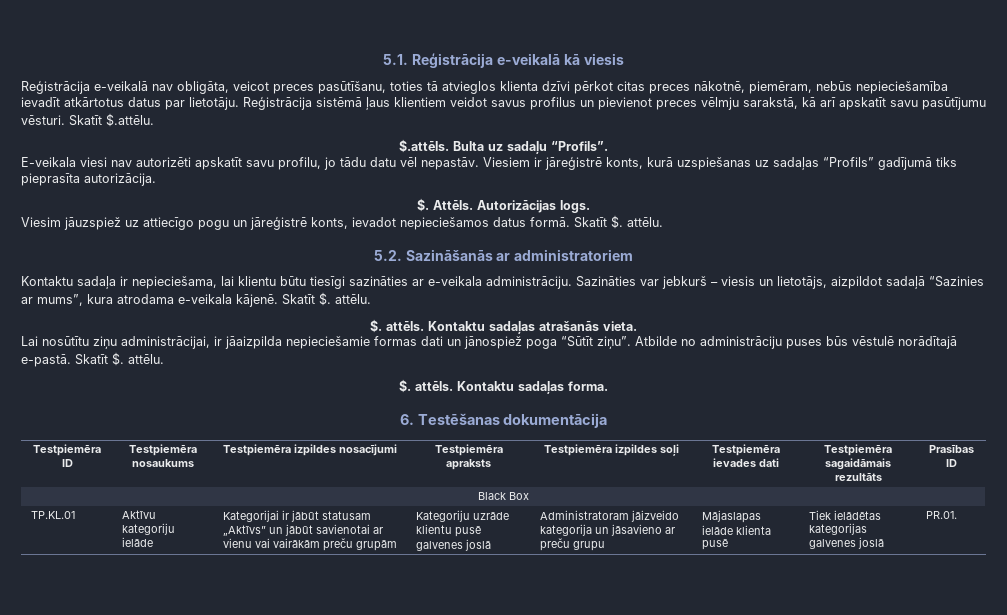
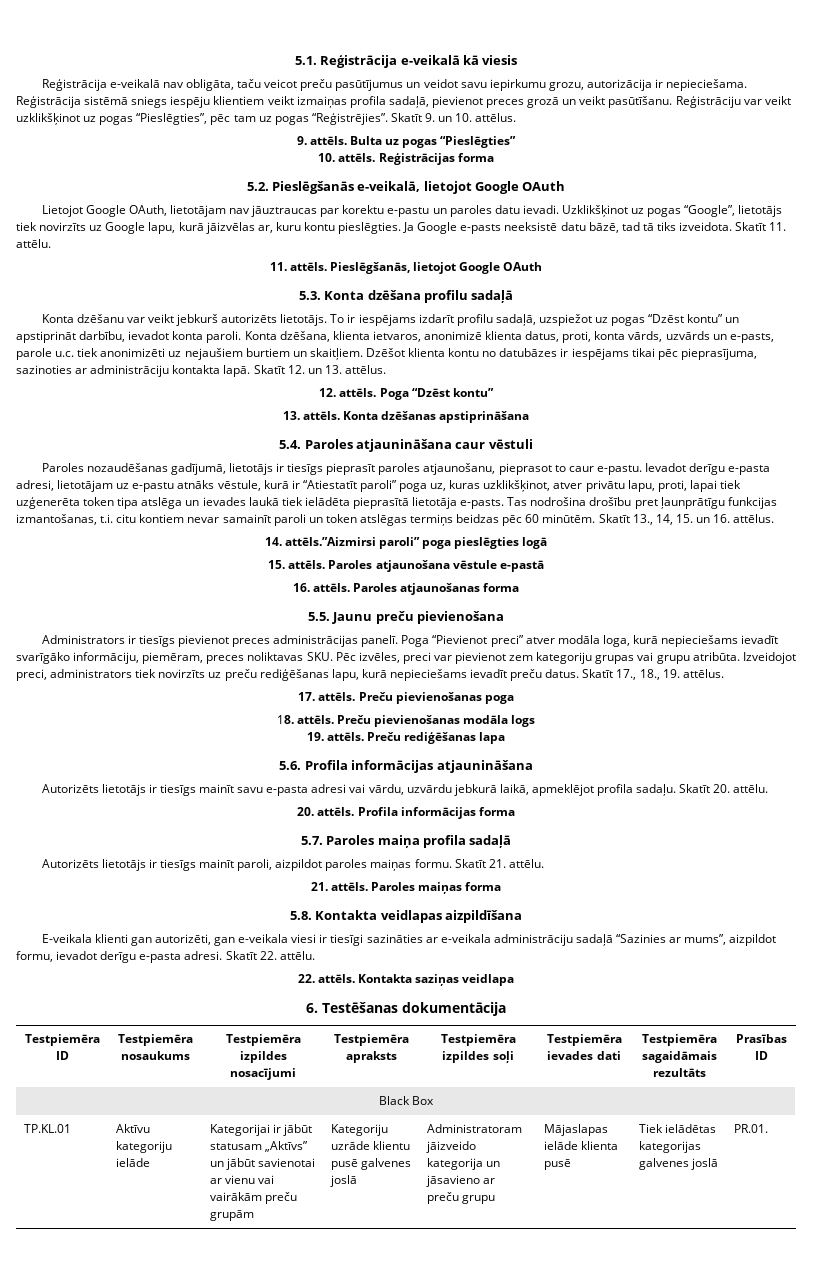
- Reģistrācija e-veikalā nav obligāta, veicot preces pasūtīšanu, toties tā atvieglos klienta dzīvi pērkot citas preces nākotnē, piemēram, nebūs nepieciešamība ievadīt atkārtotus datus par lietotāju. Reģistrācija sistēmā ļaus klientiem veidot savus profilus un pievienot preces vēlmju sarakstā, kā arī apskatīt savu pasūtījumu vēsturi. Skatīt $.attēlu.
- $.attēls. Bulta uz sadaļu “Profils”.
- E-veikala viesi nav autorizēti apskatīt savu profilu, jo tādu datu vēl nepastāv. Viesiem ir jāreģistrē konts, kurā uzspiešanas uz sadaļas “Profils” gadījumā tiks pieprasīta autorizācija.
- $. Attēls. Autorizācijas logs.
- Viesim jāuzspiež uz attiecīgo pogu un jāreģistrē konts, ievadot nepieciešamos datus formā. Skatīt $. attēlu.
- 5.2. Sazināšanās ar administratoriem
- Kontaktu sadaļa ir nepieciešama, lai klientu būtu tiesīgi sazināties ar e-veikala administrāciju. Sazināties var jebkurš – viesis un lietotājs, aizpildot sadaļā “Sazinies ar mums”, kura atrodama e-veikala kājenē. Skatīt $. attēlu.
- $. attēls. Kontaktu sadaļas atrašanās vieta.
- Lai nosūtītu ziņu administrācijai, ir jāaizpilda nepieciešamie formas dati un jānospiež poga “Sūtīt ziņu”. Atbilde no administrāciju puses būs vēstulē norādītajā e-pastā. Skatīt $. attēlu.
- $. attēls. Kontaktu sadaļas forma.
+ Reģistrācija e-veikalā nav obligāta, taču veicot preču pasūtījumus un veidot savu iepirkumu grozu, autorizācija ir nepieciešama. Reģistrācija sistēmā sniegs iespēju klientiem veikt izmaiņas profila sadaļā, pievienot preces grozā un veikt pasūtīšanu. Reģistrāciju var veikt uzklikšķinot uz pogas “Pieslēgties”, pēc tam uz pogas “Reģistrējies”. Skatīt 9. un 10. attēlus.
+ 9. attēls. Bulta uz pogas “Pieslēgties”
+ 10. attēls. Reģistrācijas forma
+ 5.2. Pieslēgšanās e-veikalā, lietojot Google OAuth
+ Lietojot Google OAuth, lietotājam nav jāuztraucas par korektu e-pastu un paroles datu ievadi. Uzklikšķinot uz pogas “Google”, lietotājs tiek novirzīts uz Google lapu, kurā jāizvēlas ar, kuru kontu pieslēgties. Ja Google e-pasts neeksistē datu bāzē, tad tā tiks izveidota. Skatīt 11. attēlu.
+ 11. attēls. Pieslēgšanās, lietojot Google OAuth
+ 5.3. Konta dzēšana profilu sadaļā
+ Konta dzēšanu var veikt jebkurš autorizēts lietotājs. To ir iespējams izdarīt profilu sadaļā, uzspiežot uz pogas “Dzēst kontu” un apstiprināt darbību, ievadot konta paroli. Konta dzēšana, klienta ietvaros, anonimizē klienta datus, proti, konta vārds, uzvārds un e-pasts, parole u.c. tiek anonimizēti uz nejaušiem burtiem un skaitļiem. Dzēšot klienta kontu no datubāzes ir iespējams tikai pēc pieprasījuma, sazinoties ar administrāciju kontakta lapā. Skatīt 12. un 13. attēlus.
+ 12. attēls. Poga “Dzēst kontu”
+ 13. attēls. Konta dzēšanas apstiprināšana
+ 5.4. Paroles atjaunināšana caur vēstuli
+ Paroles nozaudēšanas gadījumā, lietotājs ir tiesīgs pieprasīt paroles atjaunošanu, pieprasot to caur e-pastu. Ievadot derīgu e-pasta adresi, lietotājam uz e-pastu atnāks vēstule, kurā ir “Atiestatīt paroli” poga uz, kuras uzklikšķinot, atver privātu lapu, proti, lapai tiek uzģenerēta token tipa atslēga un ievades laukā tiek ielādēta pieprasītā lietotāja e-pasts. Tas nodrošina drošību pret ļaunprātīgu funkcijas izmantošanas, t.i. citu kontiem nevar samainīt paroli un token atslēgas termiņs beidzas pēc 60 minūtēm. Skatīt 13., 14, 15. un 16. attēlus.
+ 14. attēls.”Aizmirsi paroli” poga pieslēgties logā
+ 15. attēls. Paroles atjaunošana vēstule e-pastā
+ 16. attēls. Paroles atjaunošanas forma
+ 5.5. Jaunu preču pievienošana
+ Administrators ir tiesīgs pievienot preces administrācijas panelī. Poga “Pievienot preci” atver modāla loga, kurā nepieciešams ievadīt svarīgāko informāciju, piemēram, preces noliktavas SKU. Pēc izvēles, preci var pievienot zem kategoriju grupas vai grupu atribūta. Izveidojot preci, administrators tiek novirzīts uz preču rediģēšanas lapu, kurā nepieciešams ievadīt preču datus. Skatīt 17., 18., 19. attēlus.
+ 17. attēls. Preču pievienošanas poga
+ 18. attēls. Preču pievienošanas modāla logs
+ 19. attēls. Preču rediģēšanas lapa
+ 5.6. Profila informācijas atjaunināšana
+ Autorizēts lietotājs ir tiesīgs mainīt savu e-pasta adresi vai vārdu, uzvārdu jebkurā laikā, apmeklējot profila sadaļu. Skatīt 20. attēlu.
+ 20. attēls. Profila informācijas forma
+ 5.7. Paroles maiņa profila sadaļā
+ Autorizēts lietotājs ir tiesīgs mainīt paroli, aizpildot paroles maiņas formu. Skatīt 21. attēlu.
+ 21. attēls. Paroles maiņas forma
+ 5.8. Kontakta veidlapas aizpildīšana
+ E-veikala klienti gan autorizēti, gan e-veikala viesi ir tiesīgi sazināties ar e-veikala administrāciju sadaļā “Sazinies ar mums”, aizpildot formu, ievadot derīgu e-pasta adresi. Skatīt 22. attēlu.
+ 22. attēls. Kontakta saziņas veidlapa

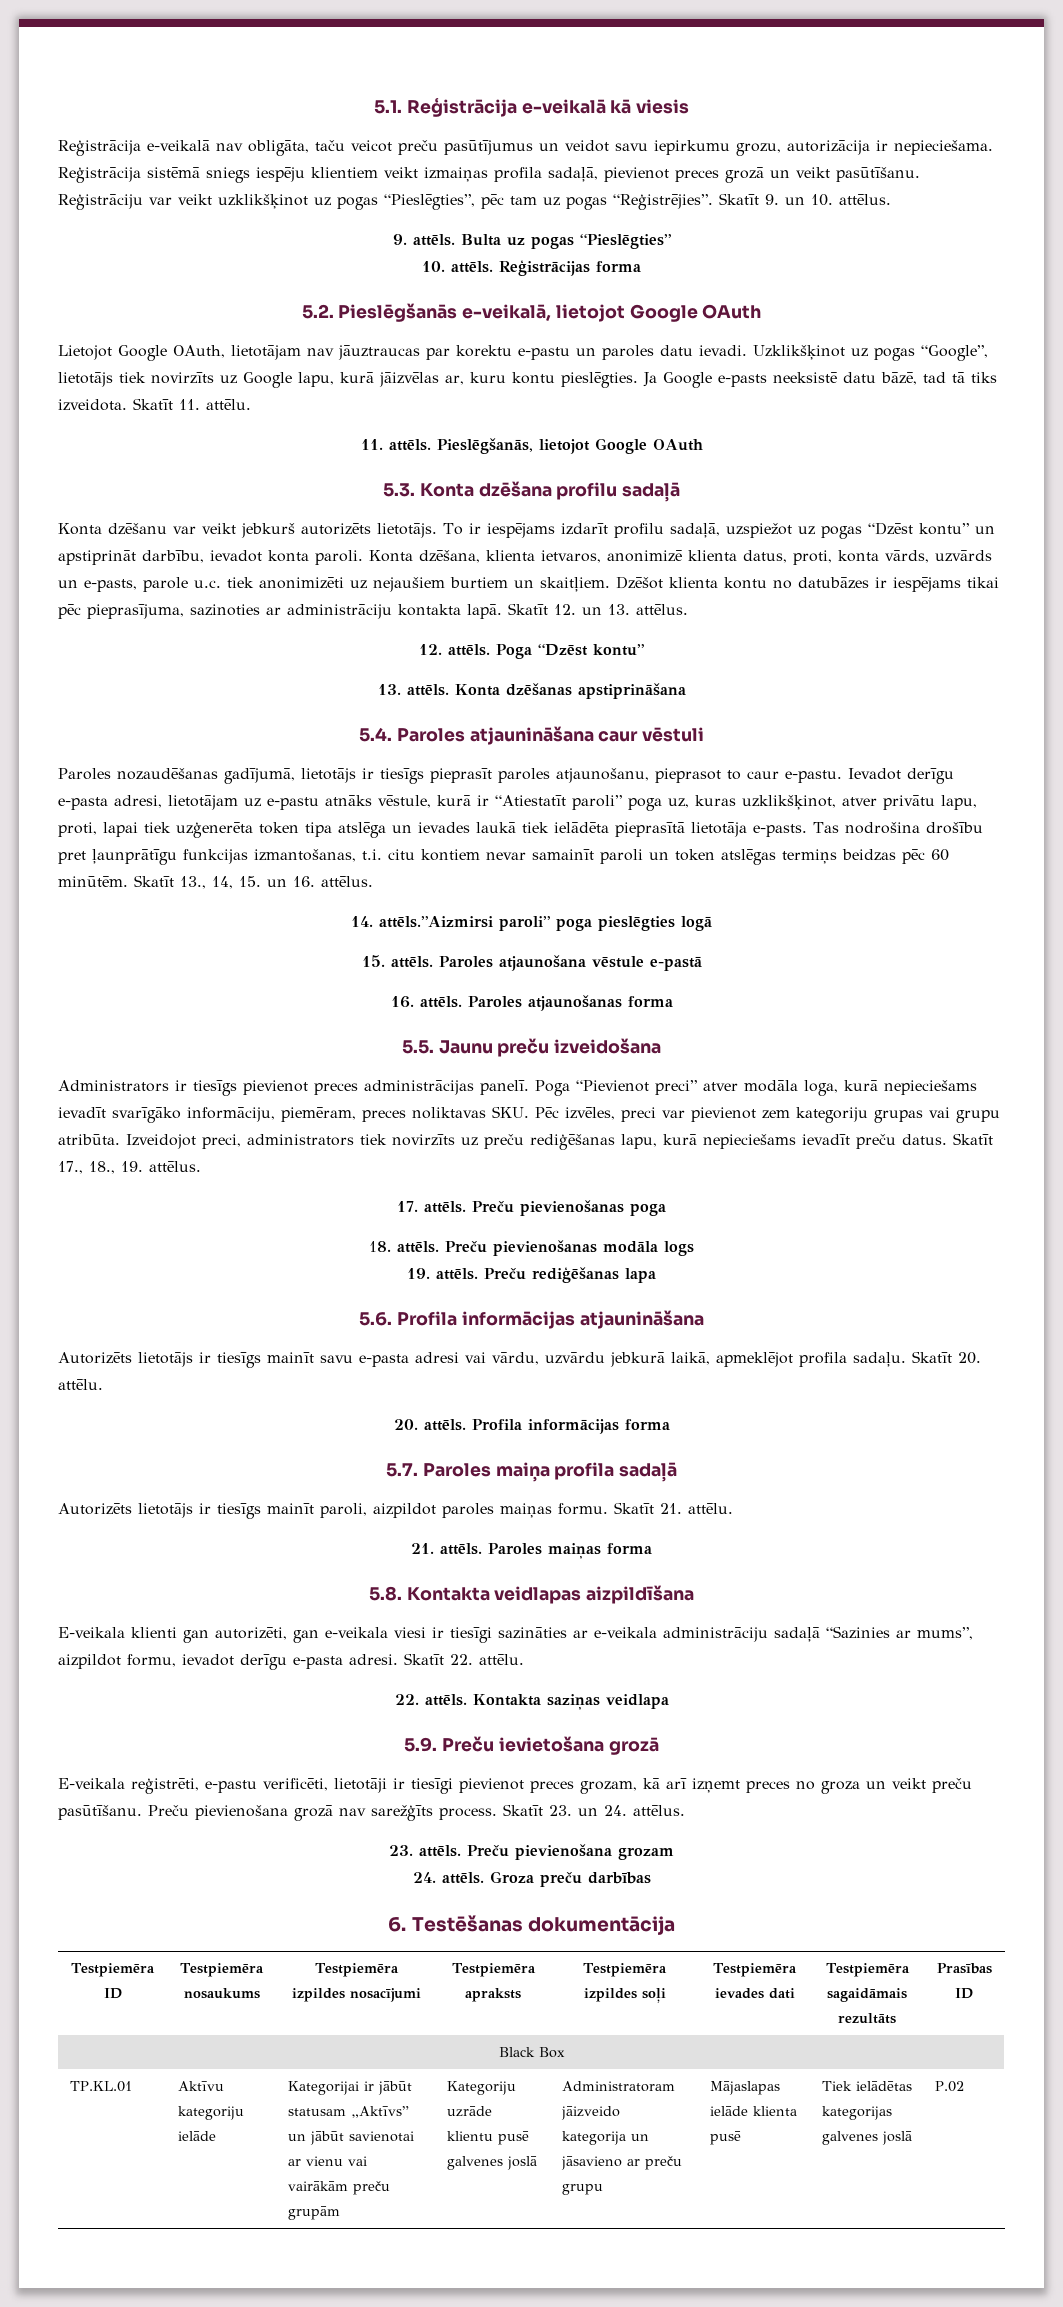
- 5.5. Jaunu preču pievienošana
+ 5.5. Jaunu preču izveidošana
+ 5.9. Preču ievietošana grozā
+ E-veikala reģistrēti, e-pastu verificēti, lietotāji ir tiesīgi pievienot preces grozam, kā arī izņemt preces no groza un veikt preču pasūtīšanu. Preču pievienošana grozā nav sarežģīts process. Skatīt 23. un 24. attēlus.
+ 23. attēls. Preču pievienošana grozam
+ 24. attēls. Groza preču darbības
- PR.01.
+ P.02

